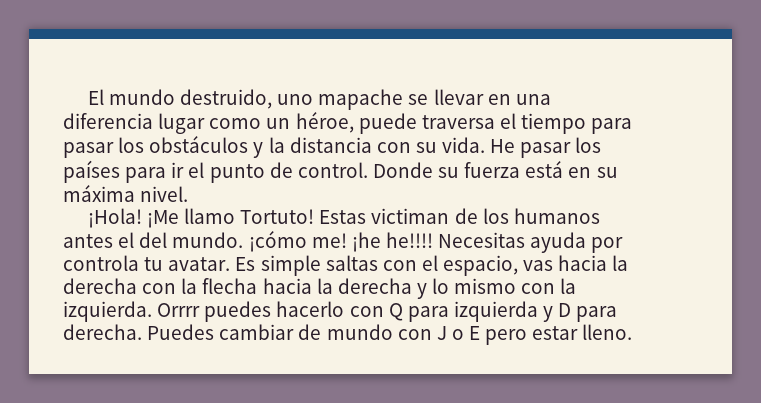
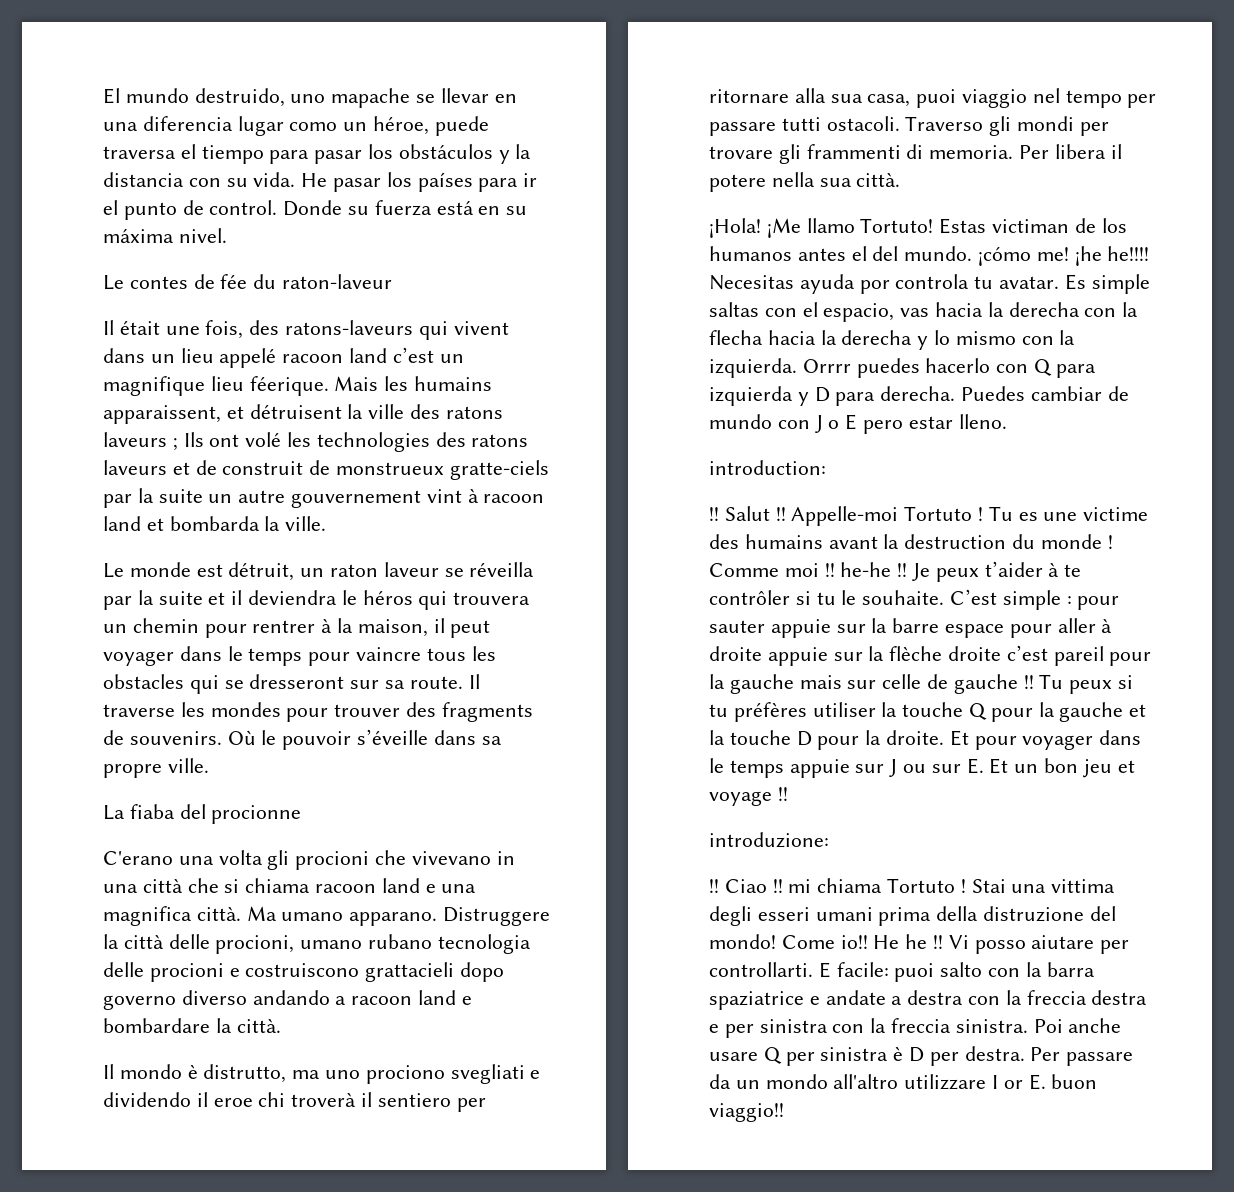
+ Le contes de fée du raton-laveur
+ Il était une fois, des ratons-laveurs qui vivent dans un lieu appelé racoon land c’est un magnifique lieu féerique. Mais les humains apparaissent, et détruisent la ville des ratons laveurs ; Ils ont volé les technologies des ratons laveurs et de construit de monstrueux gratte-ciels par la suite un autre gouvernement vint à racoon land et bombarda la ville.
+ Le monde est détruit, un raton laveur se réveilla par la suite et il deviendra le héros qui trouvera un chemin pour rentrer à la maison, il peut voyager dans le temps pour vaincre tous les obstacles qui se dresseront sur sa route. Il traverse les mondes pour trouver des fragments de souvenirs. Où le pouvoir s’éveille dans sa propre ville.
+ La fiaba del procionne
+ C'erano una volta gli procioni che vivevano in una città che si chiama racoon land e una magnifica città. Ma umano apparano. Distruggere la città delle procioni, umano rubano tecnologia delle procioni e costruiscono grattacieli dopo governo diverso andando a racoon land e bombardare la città.
+ Il mondo è distrutto, ma uno prociono svegliati e dividendo il eroe chi troverà il sentiero per ritornare alla sua casa, puoi viaggio nel tempo per passare tutti ostacoli. Traverso gli mondi per trovare gli frammenti di memoria. Per libera il potere nella sua città.
+ introduction:
+ !! Salut !! Appelle-moi Tortuto ! Tu es une victime des humains avant la destruction du monde ! Comme moi !! he-he !! Je peux t’aider à te contrôler si tu le souhaite. C’est simple : pour sauter appuie sur la barre espace pour aller à droite appuie sur la flèche droite c’est pareil pour la gauche mais sur celle de gauche !! Tu peux si tu préfères utiliser la touche Q pour la gauche et la touche D pour la droite. Et pour voyager dans le temps appuie sur J ou sur E. Et un bon jeu et voyage !!
+ introduzione:
+ !! Ciao !! mi chiama Tortuto ! Stai una vittima degli esseri umani prima della distruzione del mondo! Come io!! He he !! Vi posso aiutare per controllarti. E facile: puoi salto con la barra spaziatrice e andate a destra con la freccia destra e per sinistra con la freccia sinistra. Poi anche usare Q per sinistra è D per destra. Per passare da un mondo all'altro utilizzare I or E. buon viaggio!!

